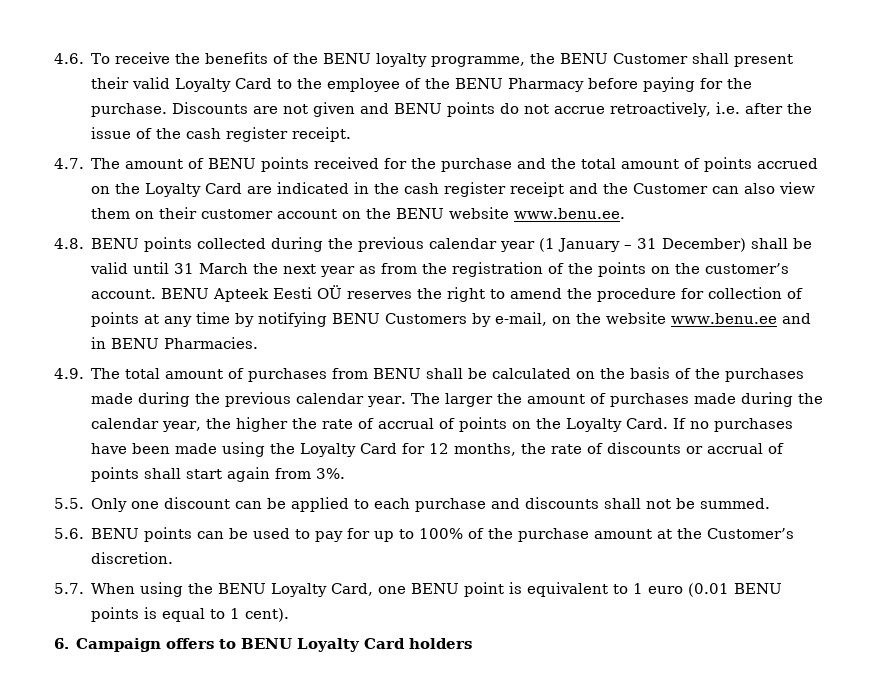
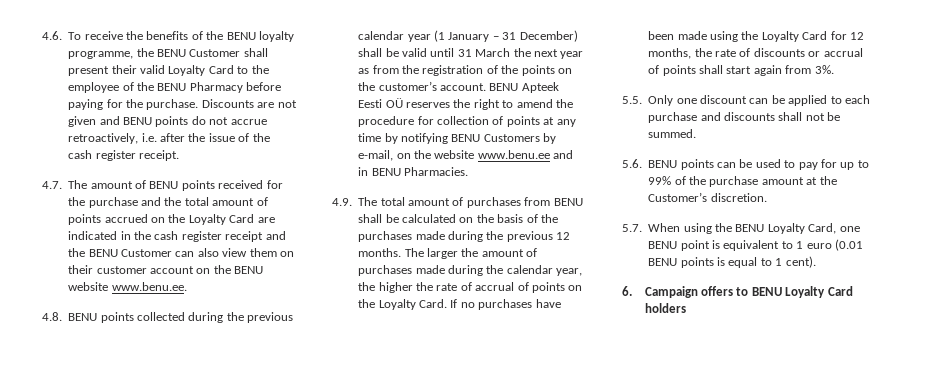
- 4.7. The amount of BENU points received for the purchase and the total amount of points accrued on the Loyalty Card are indicated in the cash register receipt and the Customer can also view them on their customer account on the BENU website www.benu.ee.
+ 4.7. The amount of BENU points received for the purchase and the total amount of points accrued on the Loyalty Card are indicated in the cash register receipt and the BENU Customer can also view them on their customer account on the BENU website www.benu.ee.
- 4.9. The total amount of purchases from BENU shall be calculated on the basis of the purchases made during the previous calendar year.
+ 4.9. The total amount of purchases from BENU shall be calculated on the basis of the purchases made during the previous 12 months.
- 5.6. BENU points can be used to pay for up to 100% of the purchase amount at the Customer’s discretion.
+ 5.6. BENU points can be used to pay for up to 99% of the purchase amount at the Customer’s discretion.

